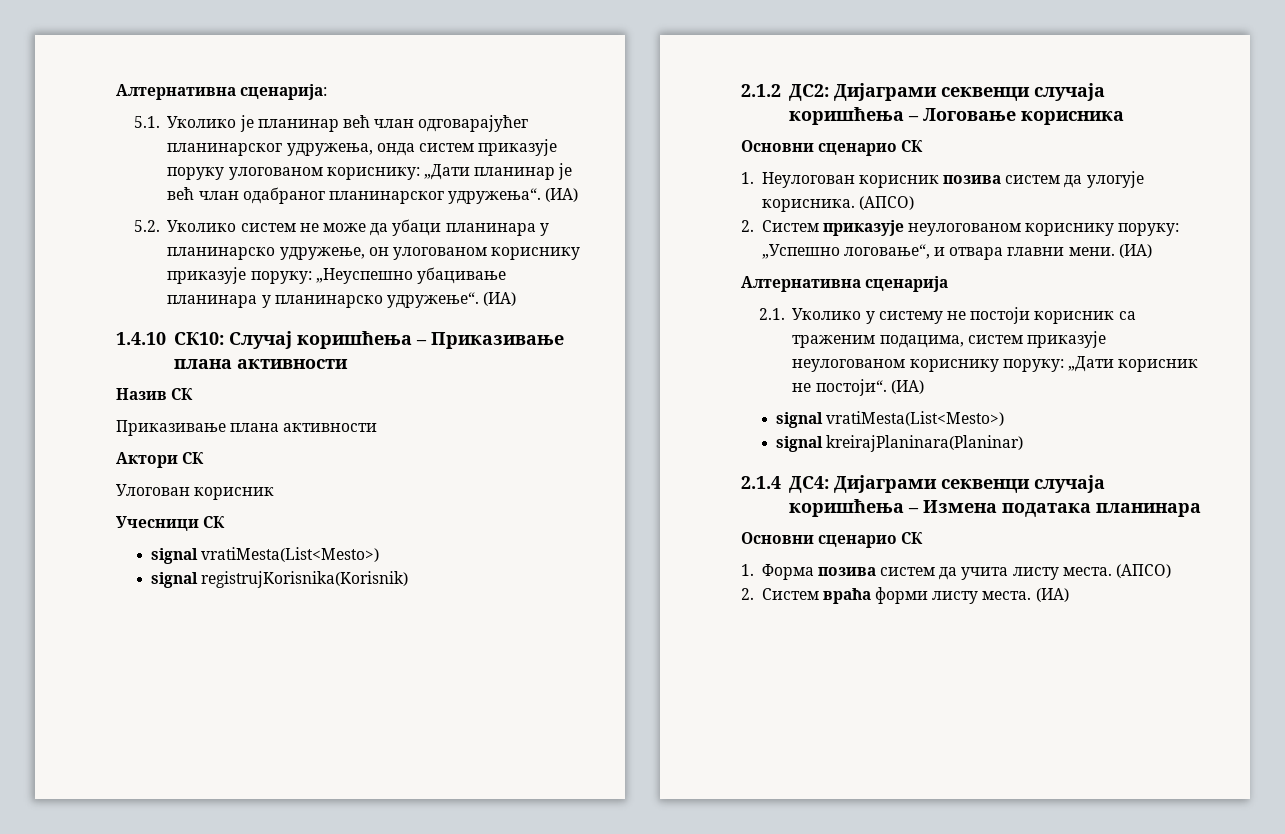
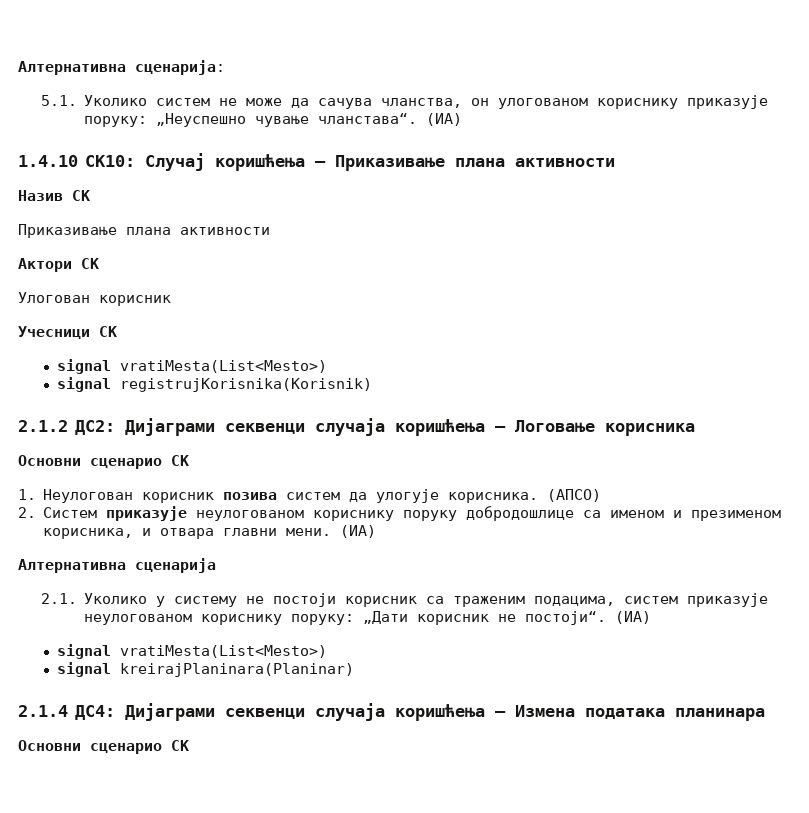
- 5.1. Уколико је планинар већ члан одговарајућег планинарског удружења, онда систем приказује поруку улогованом кориснику: „Дати планинар је већ члан одабраног планинарског удружења“. (ИА)
- 5.2. Уколико систем не може да убаци планинара у планинарско удружење, он улогованом кориснику приказује поруку: „Неуспешно убацивање планинара у планинарско удружење“.
+ 5.1. Уколико систем не може да сачува чланства, он улогованом кориснику приказује поруку: „Неуспешно чување чланстава“.
- 2. Систем приказује неулогованом кориснику поруку: „Успешно логовање“, и отвара главни мени.
+ 2. Систем приказује неулогованом кориснику поруку добродошлице са именом и презименом корисника, и отвара главни мени.
- 1. Форма позива систем да учита листу места. (АПСО)
- 2. Систем враћа форми листу места. (ИА)

